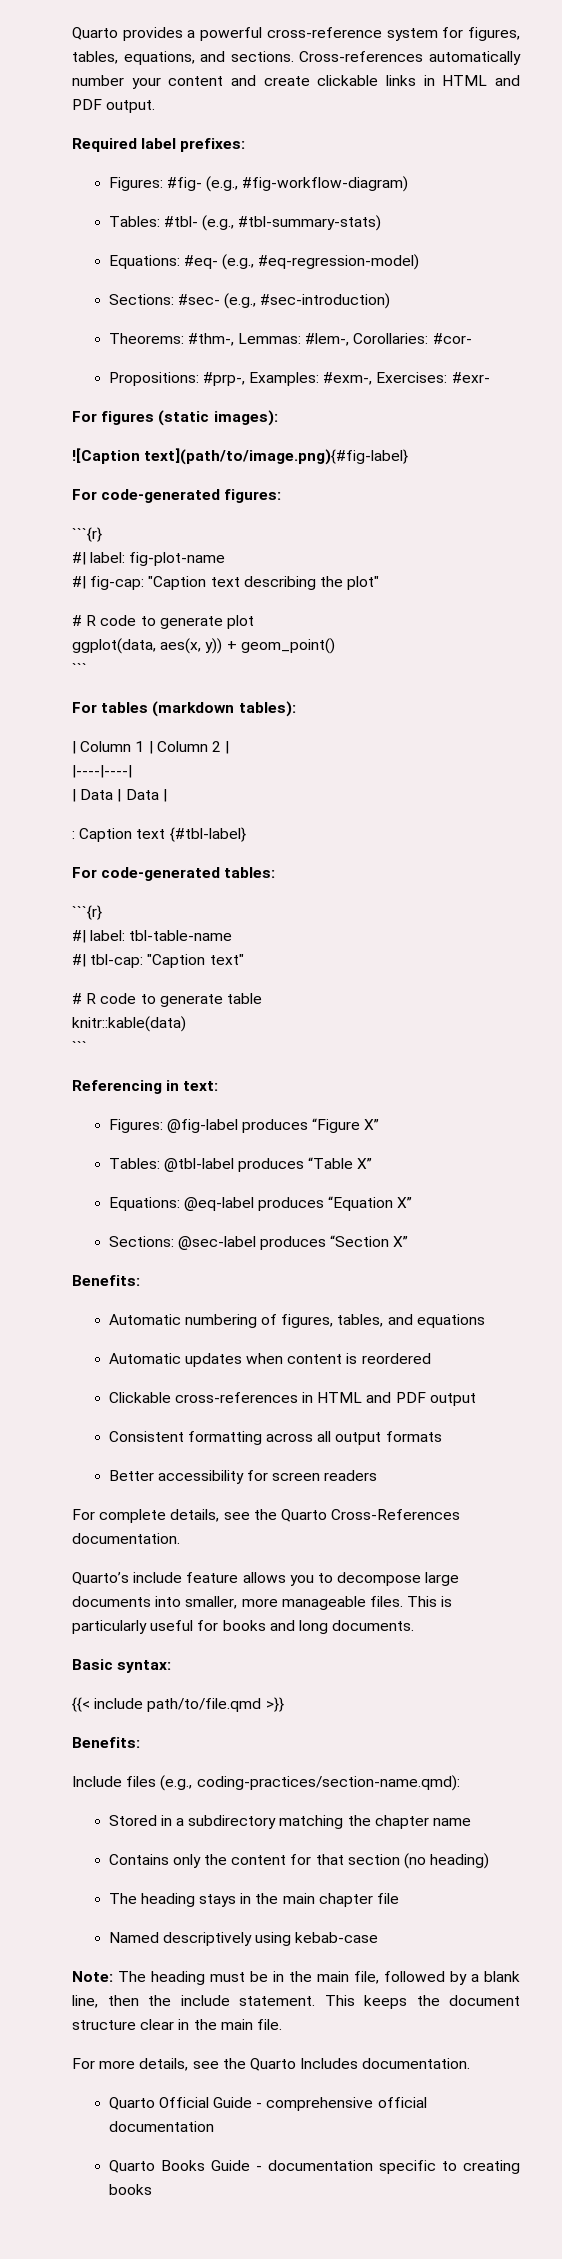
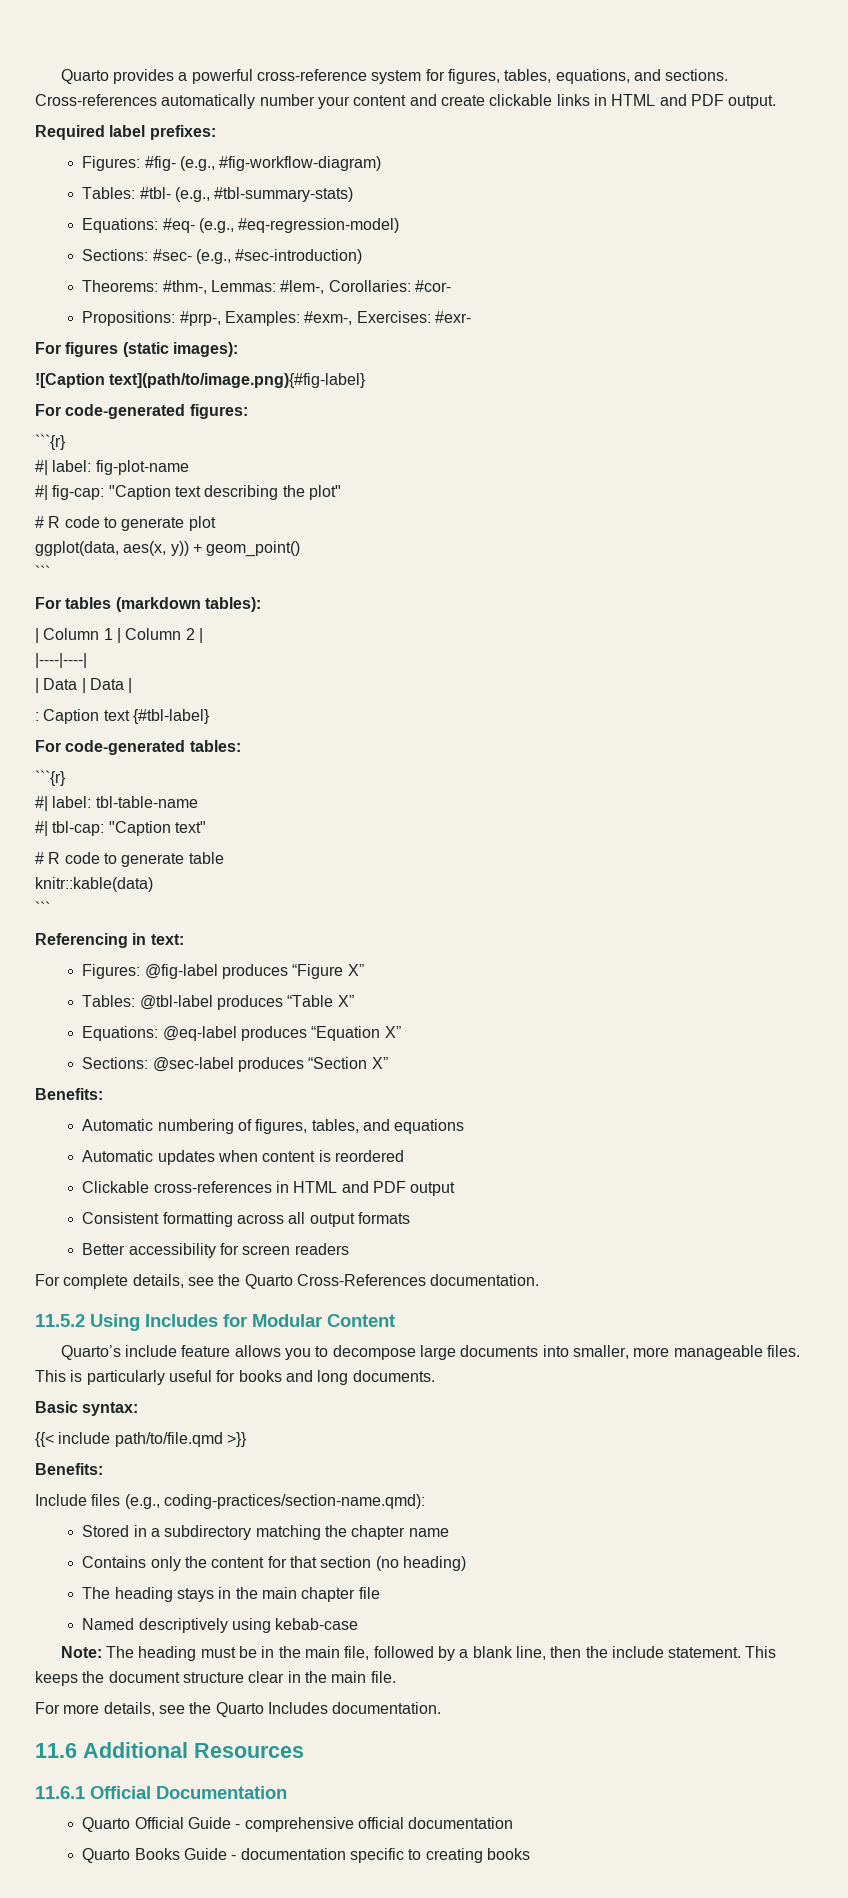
+ 11.5.2 Using Includes for Modular Content
+ 11.6 Additional Resources
+ 11.6.1 Official Documentation

